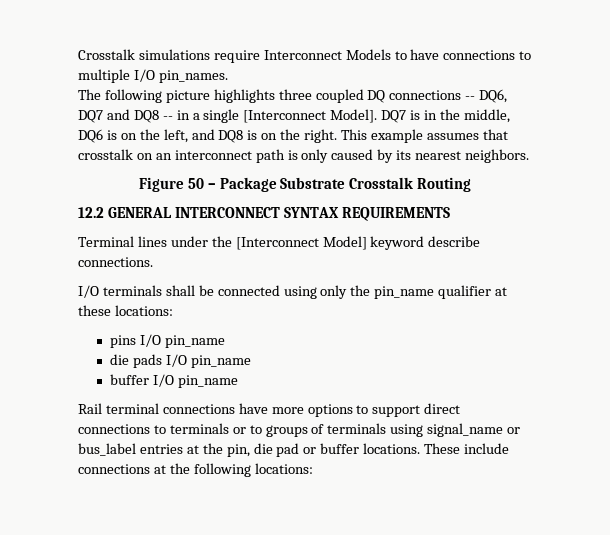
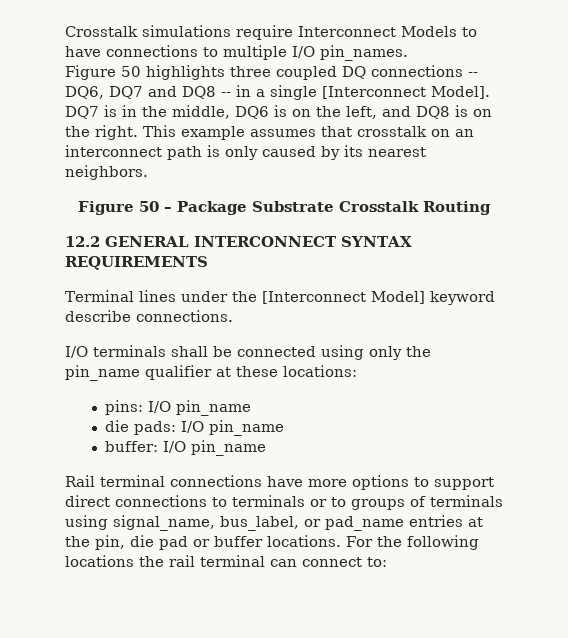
- The following picture highlights three coupled DQ connections -- DQ6, DQ7 and DQ8 -- in a single [Interconnect Model].
+ Figure 50 highlights three coupled DQ connections -- DQ6, DQ7 and DQ8 -- in a single [Interconnect Model].
- pins I/O pin_name
+ pins: I/O pin_name
- die pads I/O pin_name
- buffer I/O pin_name
+ die pads: I/O pin_name
+ buffer: I/O pin_name
- Rail terminal connections have more options to support direct connections to terminals or to groups of terminals using signal_name or bus_label entries at the pin, die pad or buffer locations.
+ Rail terminal connections have more options to support direct connections to terminals or to groups of terminals using signal_name, bus_label, or pad_name entries at the pin, die pad or buffer locations.
- These include connections at the following locations:
+ For the following locations the rail terminal can connect to:

